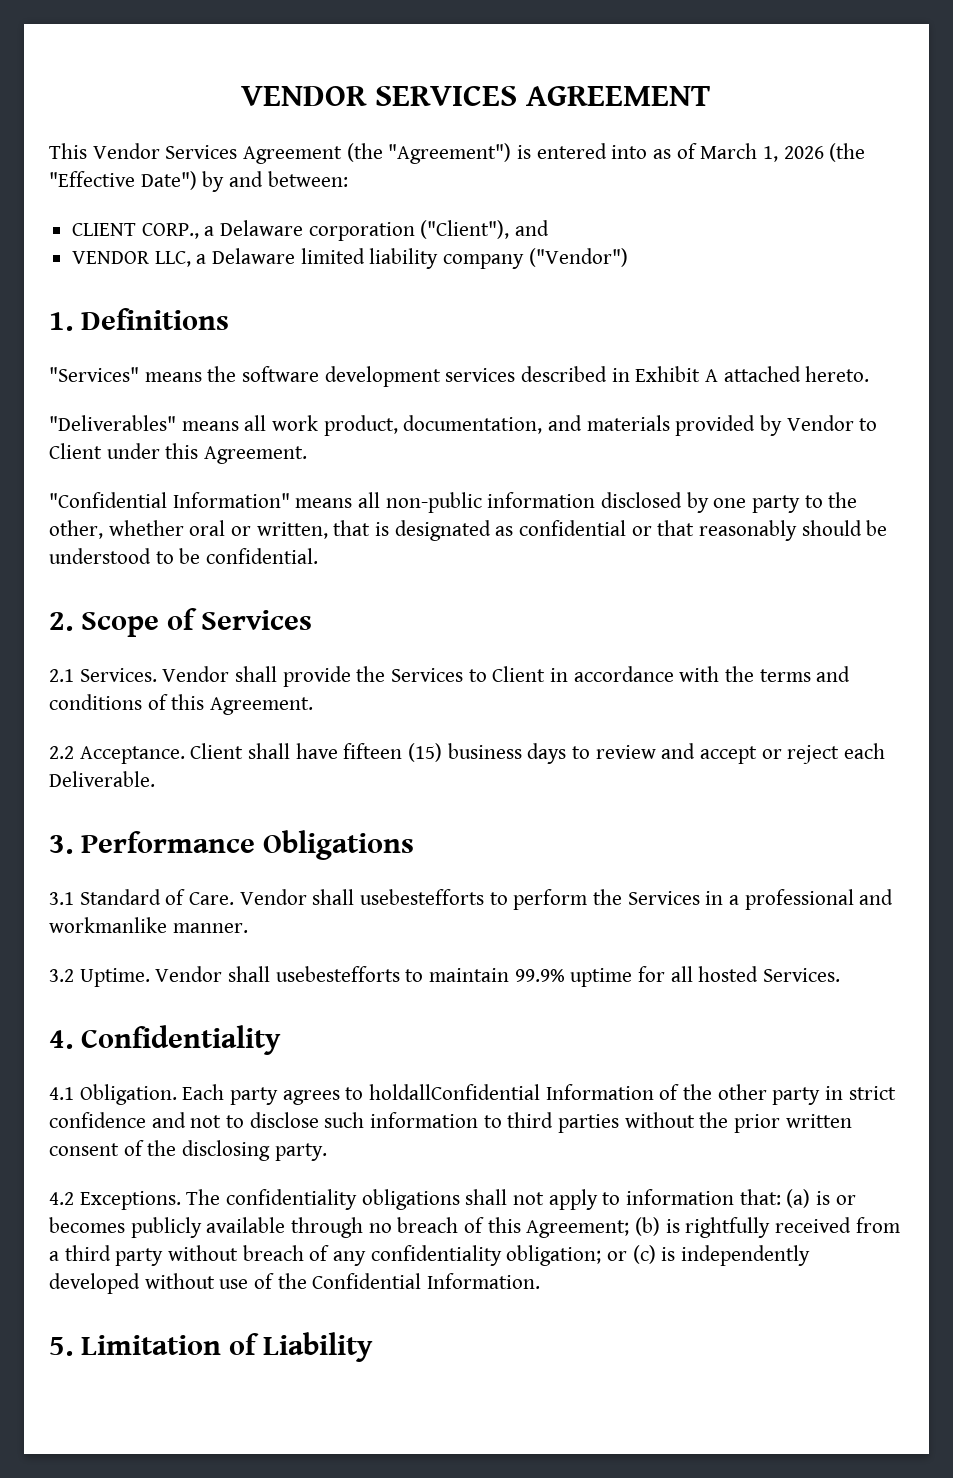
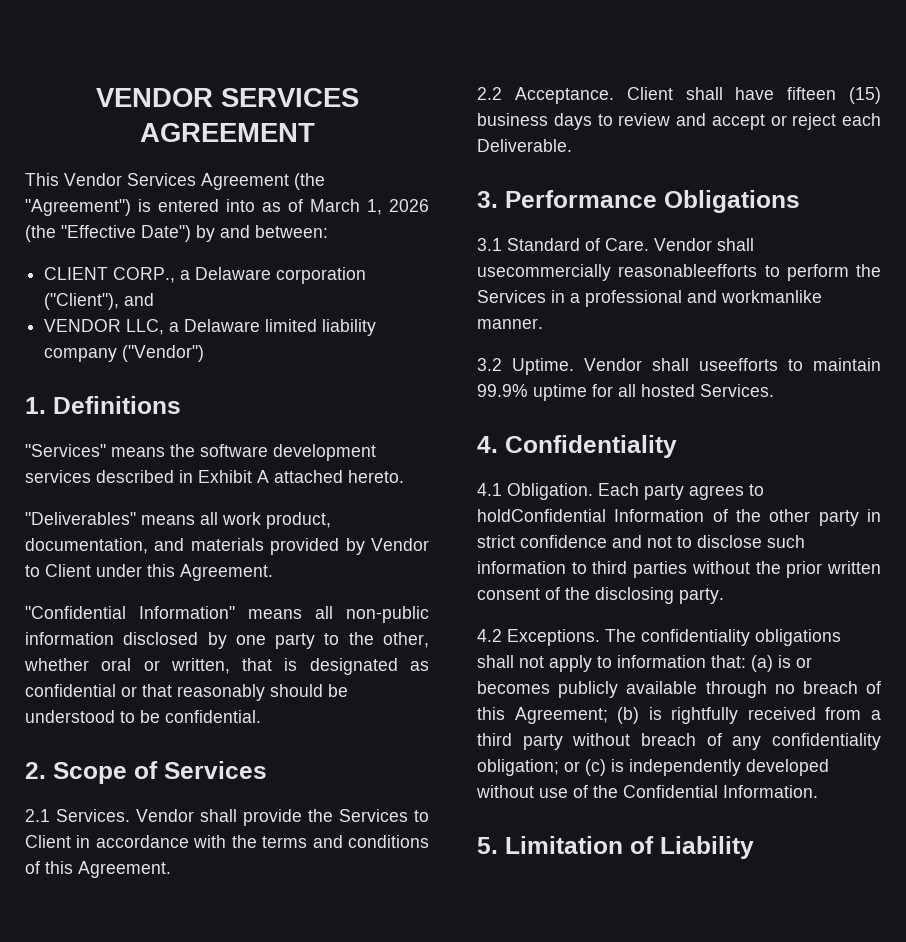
- Vendor shall usebestefforts to perform the Services in a professional and workmanlike manner.
+ Vendor shall usecommercially reasonableefforts to perform the Services in a professional and workmanlike manner.
- Vendor shall usebestefforts to maintain 99.9% uptime for all hosted Services.
+ Vendor shall useefforts to maintain 99.9% uptime for all hosted Services.
- Each party agrees to holdallConfidential Information of the other party in strict confidence and not to disclose such information to third parties without the prior written consent of the disclosing party.
+ Each party agrees to holdConfidential Information of the other party in strict confidence and not to disclose such information to third parties without the prior written consent of the disclosing party.

